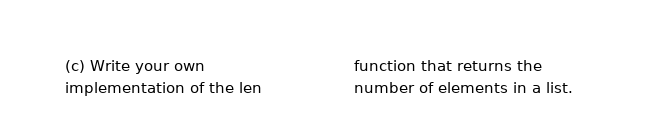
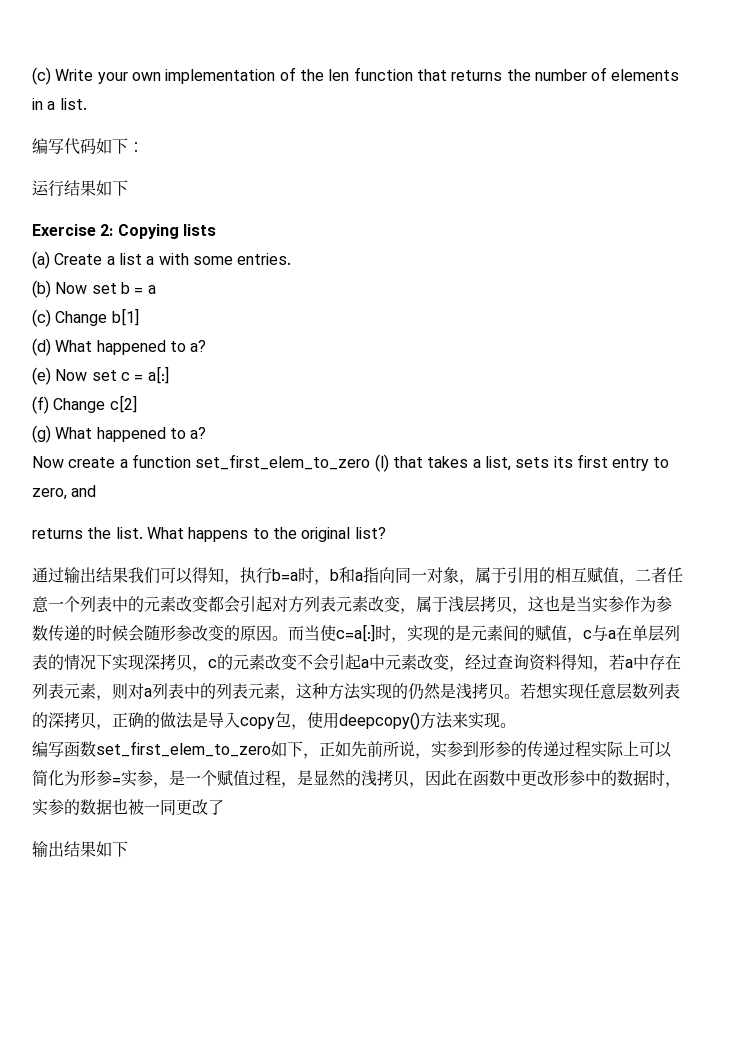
+ 编写代码如下：
+ 运行结果如下
+ Exercise 2: Copying lists
+ (a) Create a list a with some entries.
+ (b) Now set b = a
+ (c) Change b[1]
+ (d) What happened to a?
+ (e) Now set c = a[:]
+ (f) Change c[2]
+ (g) What happened to a?
+ Now create a function set_first_elem_to_zero (l) that takes a list, sets its first entry to zero, and
+ returns the list. What happens to the original list?
+ 通过输出结果我们可以得知，执行b=a时，b和a指向同一对象，属于引用的相互赋值，二者任意一个列表中的元素改变都会引起对方列表元素改变，属于浅层拷贝，这也是当实参作为参数传递的时候会随形参改变的原因。而当使c=a[:]时，实现的是元素间的赋值，c与a在单层列表的情况下实现深拷贝，c的元素改变不会引起a中元素改变，经过查询资料得知，若a中存在列表元素，则对a列表中的列表元素，这种方法实现的仍然是浅拷贝。若想实现任意层数列表的深拷贝，正确的做法是导入copy包，使用deepcopy()方法来实现。
+ 编写函数set_first_elem_to_zero如下，正如先前所说，实参到形参的传递过程实际上可以简化为形参=实参，是一个赋值过程，是显然的浅拷贝，因此在函数中更改形参中的数据时，实参的数据也被一同更改了
+ 输出结果如下

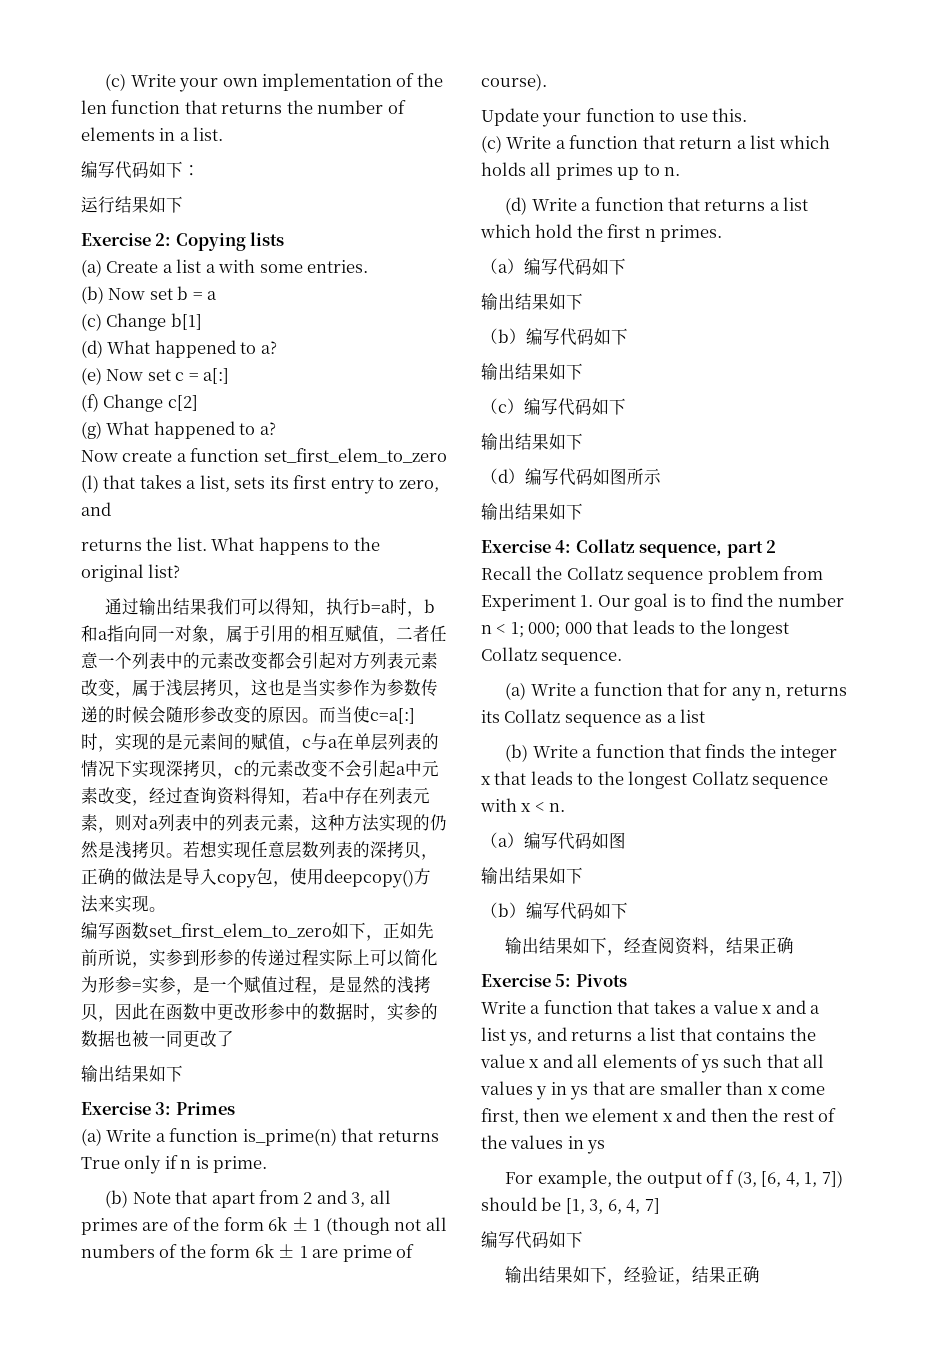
+ Exercise 3: Primes
+ (a) Write a function is_prime(n) that returns True only if n is prime.
+ (b) Note that apart from 2 and 3, all primes are of the form 6k ± 1 (though not all numbers of the form 6k ± 1 are prime of course).
+ Update your function to use this.
+ (c) Write a function that return a list which holds all primes up to n.
+ (d) Write a function that returns a list which hold the first n primes.
+ （a）编写代码如下
+ 输出结果如下
+ （b）编写代码如下
+ 输出结果如下
+ （c）编写代码如下
+ 输出结果如下
+ （d）编写代码如图所示
+ 输出结果如下
+ Exercise 4: Collatz sequence, part 2
+ Recall the Collatz sequence problem from Experiment 1. Our goal is to find the number n < 1; 000; 000 that leads to the longest Collatz sequence.
+ (a) Write a function that for any n, returns its Collatz sequence as a list
+ (b) Write a function that finds the integer x that leads to the longest Collatz sequence with x < n.
+ （a）编写代码如图
+ 输出结果如下
+ （b）编写代码如下
+ 输出结果如下，经查阅资料，结果正确
+ Exercise 5: Pivots
+ Write a function that takes a value x and a list ys, and returns a list that contains the value x and all elements of ys such that all values y in ys that are smaller than x come first, then we element x and then the rest of the values in ys
+ For example, the output of f (3, [6, 4, 1, 7]) should be [1, 3, 6, 4, 7]
+ 编写代码如下
+ 输出结果如下，经验证，结果正确

